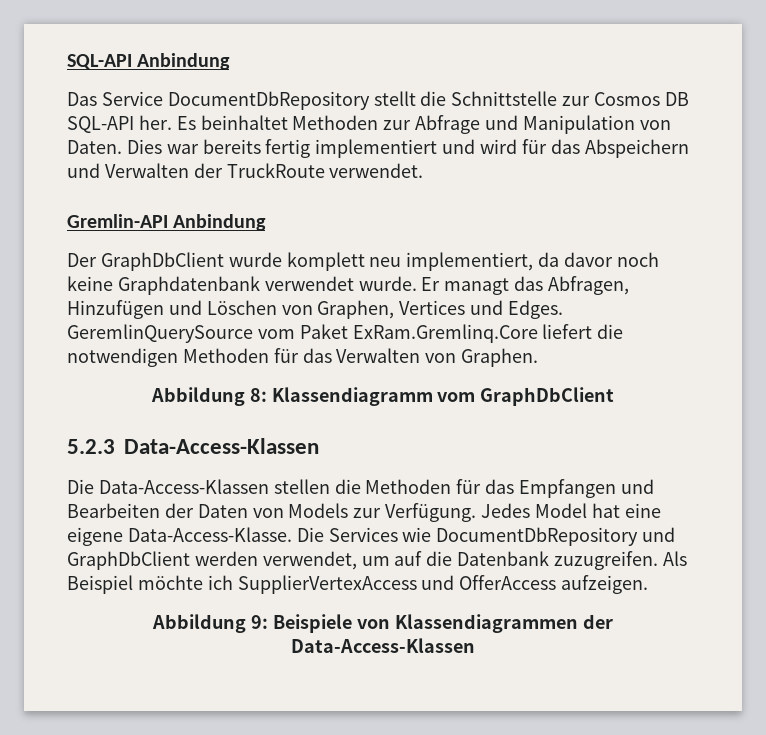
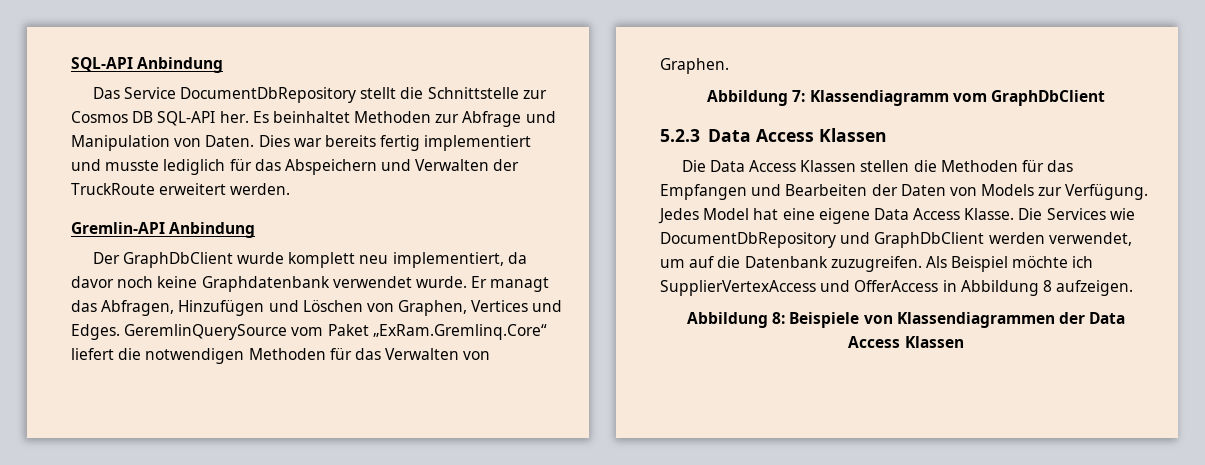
- Dies war bereits fertig implementiert und wird für das Abspeichern und Verwalten der TruckRoute verwendet.
+ Dies war bereits fertig implementiert und musste lediglich für das Abspeichern und Verwalten der TruckRoute erweitert werden.
- GeremlinQuerySource vom Paket ExRam.Gremlinq.Core liefert die notwendigen Methoden für das Verwalten von Graphen.
+ GeremlinQuerySource vom Paket „ExRam.Gremlinq.Core“ liefert die notwendigen Methoden für das Verwalten von Graphen.
- Abbildung 8: Klassendiagramm vom GraphDbClient
+ Abbildung 7: Klassendiagramm vom GraphDbClient
- 5.2.3 Data-Access-Klassen
- Die Data-Access-Klassen stellen die Methoden für das Empfangen und Bearbeiten der Daten von Models zur Verfügung.
+ 5.2.3 Data Access Klassen
+ Die Data Access Klassen stellen die Methoden für das Empfangen und Bearbeiten der Daten von Models zur Verfügung.
- Jedes Model hat eine eigene Data-Access-Klasse.
+ Jedes Model hat eine eigene Data Access Klasse.
- Als Beispiel möchte ich SupplierVertexAccess und OfferAccess aufzeigen.
+ Als Beispiel möchte ich SupplierVertexAccess und OfferAccess in Abbildung 8 aufzeigen.
- Abbildung 9: Beispiele von Klassendiagrammen der Data-Access-Klassen
+ Abbildung 8: Beispiele von Klassendiagrammen der Data Access Klassen

